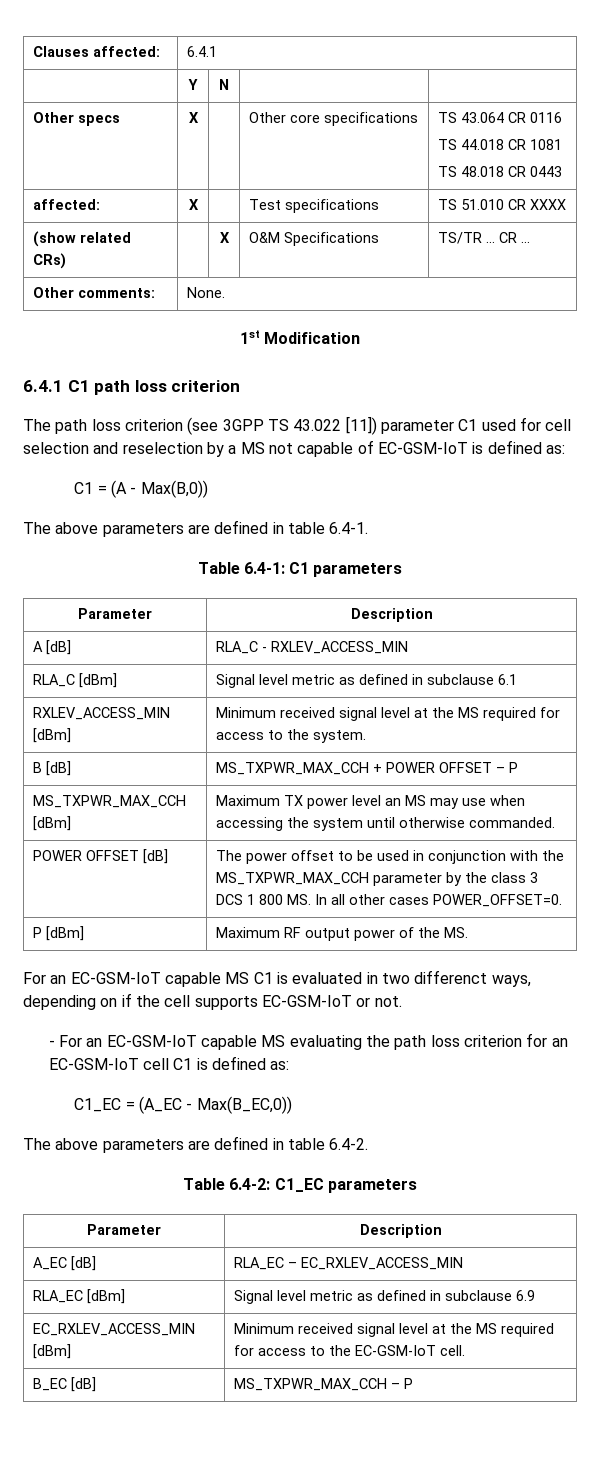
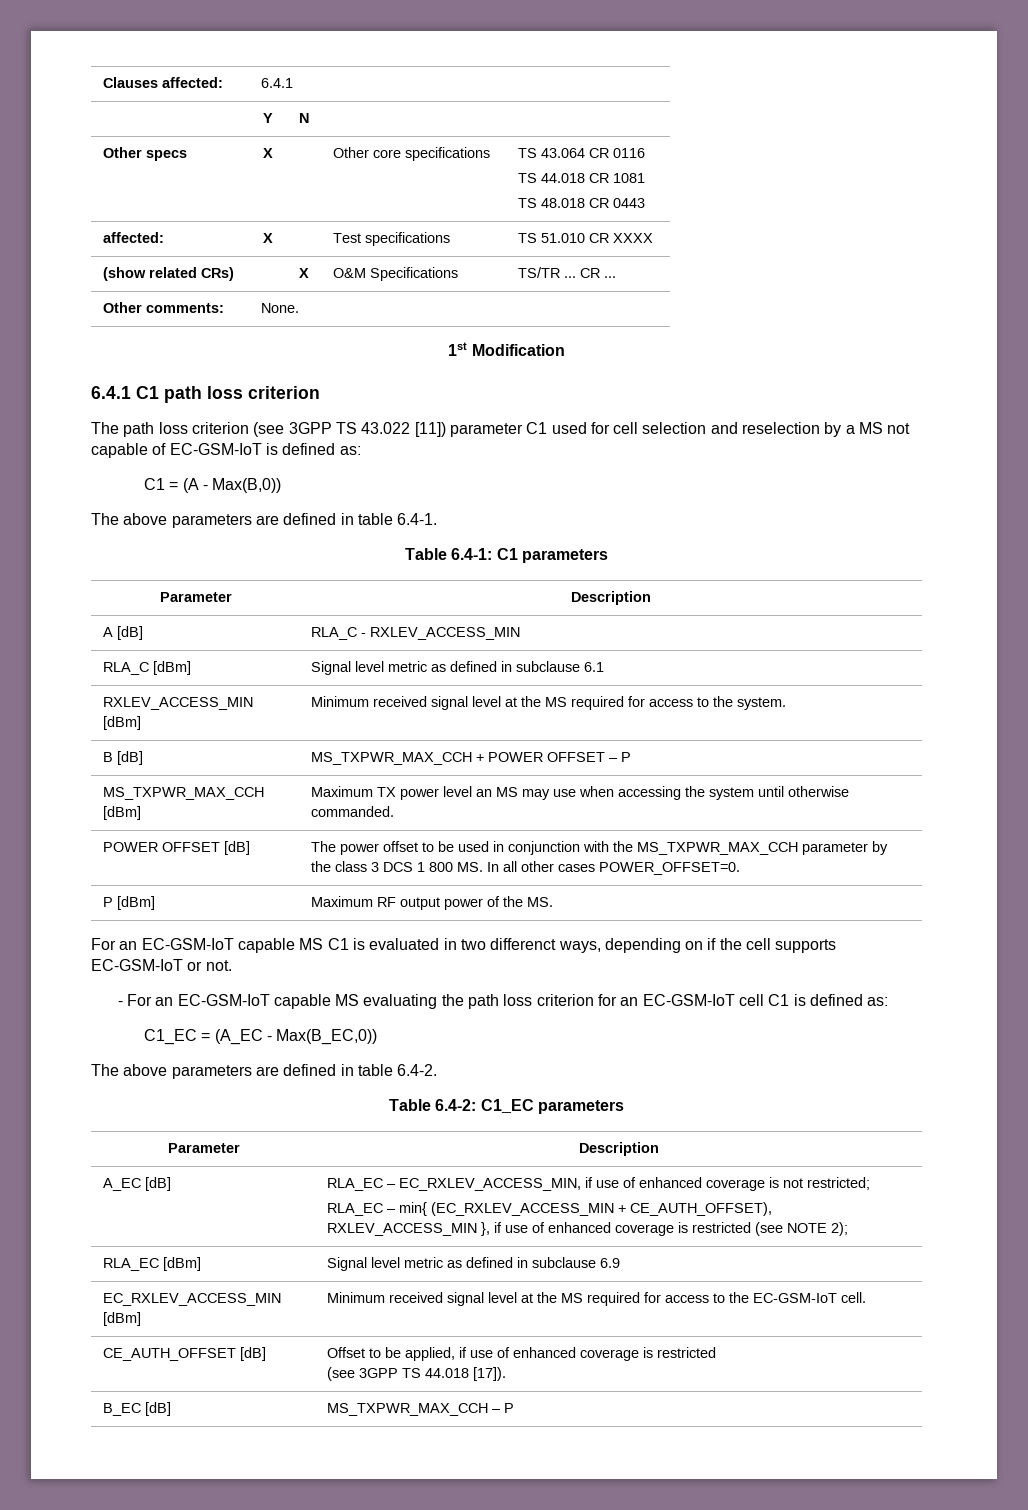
- A_EC [dB] | RLA_EC – EC_RXLEV_ACCESS_MIN
+ A_EC [dB] | RLA_EC – EC_RXLEV_ACCESS_MIN, if use of enhanced coverage is not restricted;
+ RLA_EC – min{ (EC_RXLEV_ACCESS_MIN + CE_AUTH_OFFSET), RXLEV_ACCESS_MIN }, if use of enhanced coverage is restricted (see NOTE 2);
+ CE_AUTH_OFFSET [dB] | Offset to be applied, if use of enhanced coverage is restricted
+ (see 3GPP TS 44.018 [17]).

